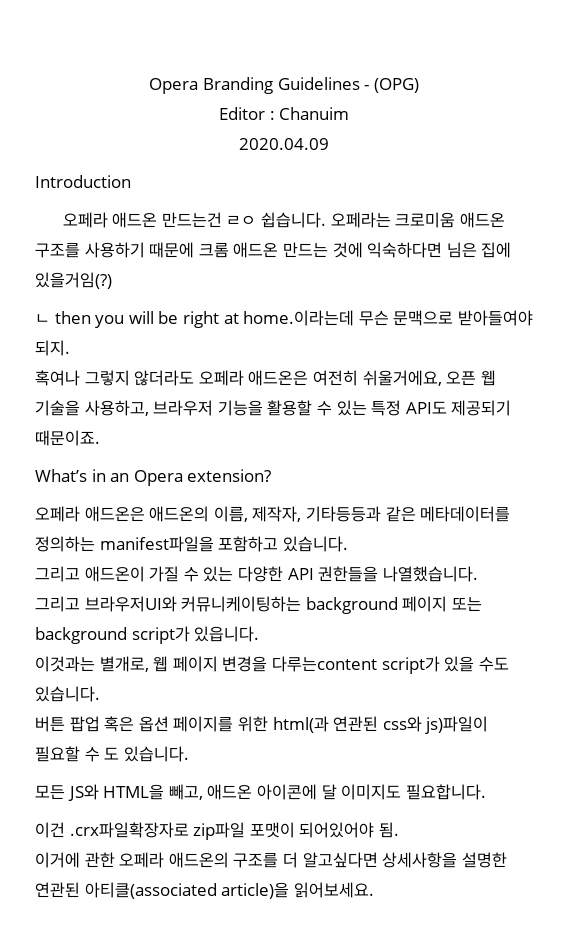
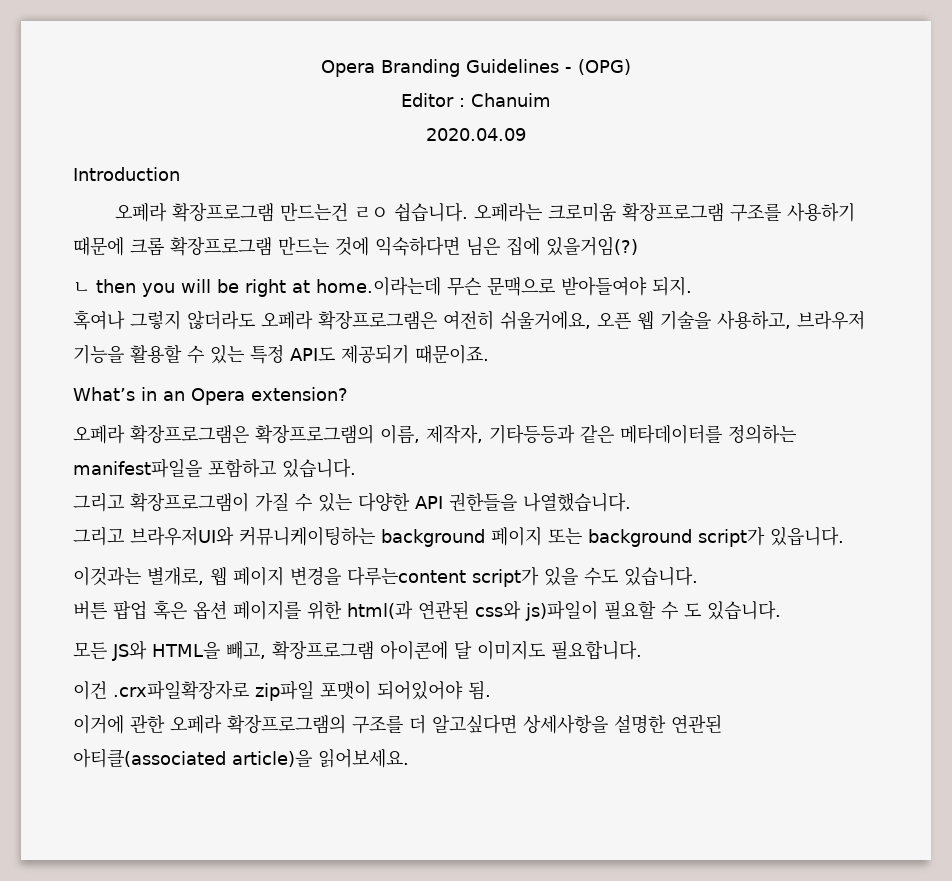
- 오페라 애드온 만드는건 ㄹㅇ 쉽습니다.
+ 오페라 확장프로그램 만드는건 ㄹㅇ 쉽습니다.
- 오페라는 크로미움 애드온 구조를 사용하기 때문에 크롬 애드온 만드는 것에 익숙하다면 님은 집에 있을거임(?)
+ 오페라는 크로미움 확장프로그램 구조를 사용하기 때문에 크롬 확장프로그램 만드는 것에 익숙하다면 님은 집에 있을거임(?)
- 혹여나 그렇지 않더라도 오페라 애드온은 여전히 쉬울거에요, 오픈 웹 기술을 사용하고, 브라우저 기능을 활용할 수 있는 특정 API도 제공되기 때문이죠.
+ 혹여나 그렇지 않더라도 오페라 확장프로그램은 여전히 쉬울거에요, 오픈 웹 기술을 사용하고, 브라우저 기능을 활용할 수 있는 특정 API도 제공되기 때문이죠.
- 오페라 애드온은 애드온의 이름, 제작자, 기타등등과 같은 메타데이터를 정의하는 manifest파일을 포함하고 있습니다.
+ 오페라 확장프로그램은 확장프로그램의 이름, 제작자, 기타등등과 같은 메타데이터를 정의하는 manifest파일을 포함하고 있습니다.
- 그리고 애드온이 가질 수 있는 다양한 API 권한들을 나열했습니다.
+ 그리고 확장프로그램이 가질 수 있는 다양한 API 권한들을 나열했습니다.
- 모든 JS와 HTML을 빼고, 애드온 아이콘에 달 이미지도 필요합니다.
+ 모든 JS와 HTML을 빼고, 확장프로그램 아이콘에 달 이미지도 필요합니다.
- 이거에 관한 오페라 애드온의 구조를 더 알고싶다면 상세사항을 설명한 연관된 아티클(associated article)을 읽어보세요.
+ 이거에 관한 오페라 확장프로그램의 구조를 더 알고싶다면 상세사항을 설명한 연관된 아티클(associated article)을 읽어보세요.

